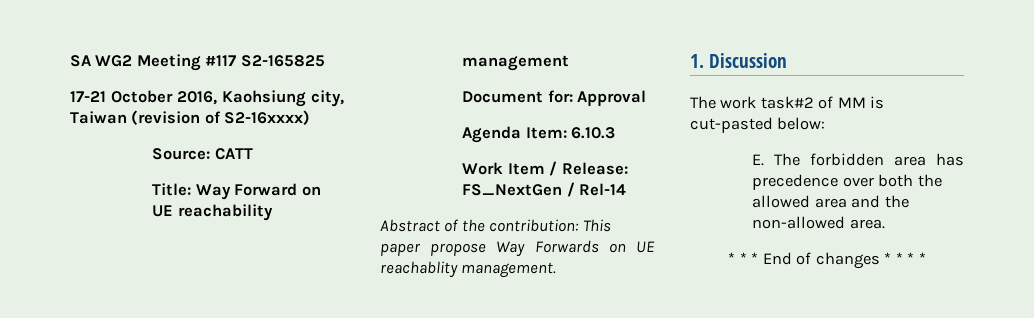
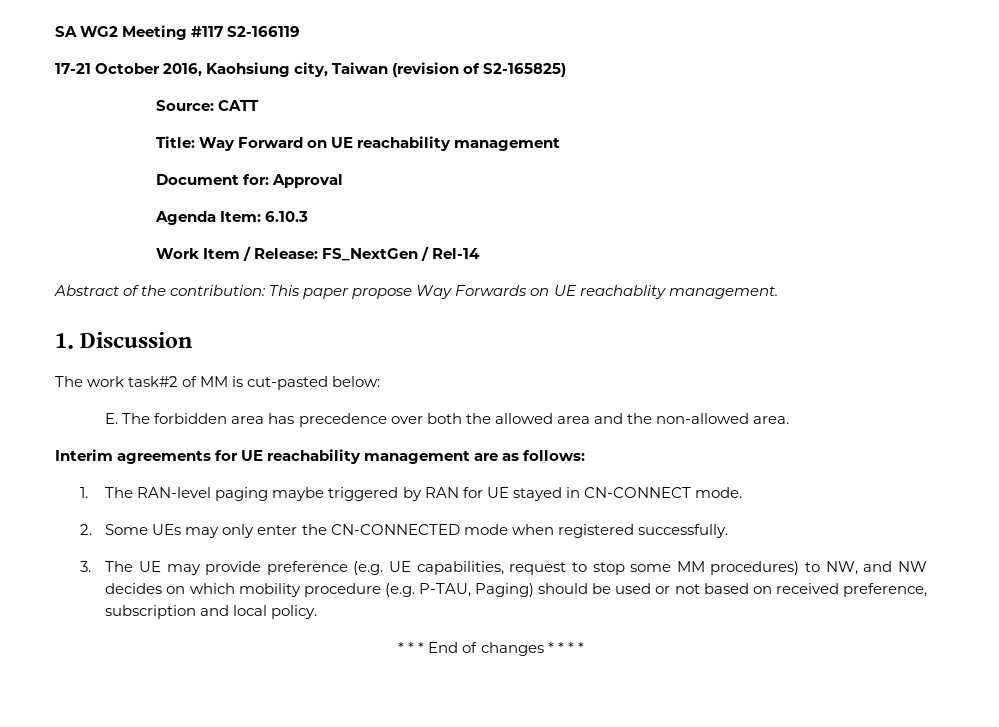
- SA WG2 Meeting #117 S2-165825
+ SA WG2 Meeting #117 S2-166119
- 17-21 October 2016, Kaohsiung city, Taiwan (revision of S2-16xxxx)
+ 17-21 October 2016, Kaohsiung city, Taiwan (revision of S2-165825)
+ Interim agreements for UE reachability management are as follows:
+ 1. The RAN-level paging maybe triggered by RAN for UE stayed in CN-CONNECT mode.
+ 2. Some UEs may only enter the CN-CONNECTED mode when registered successfully.
+ 3. The UE may provide preference (e.g. UE capabilities, request to stop some MM procedures) to NW, and NW decides on which mobility procedure (e.g. P-TAU, Paging) should be used or not based on received preference, subscription and local policy.

